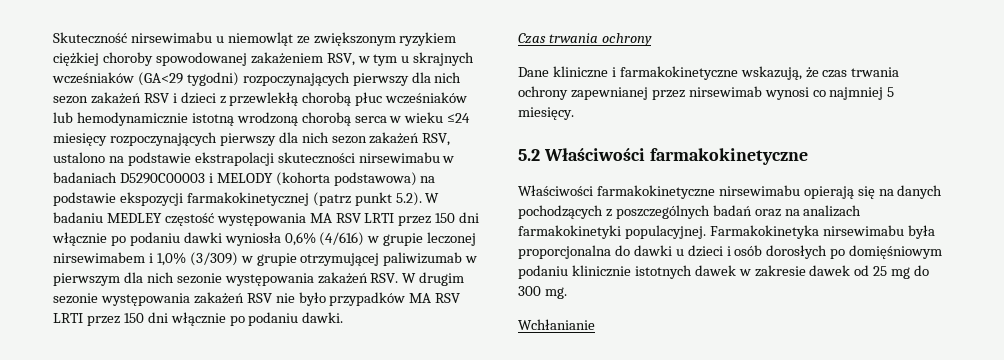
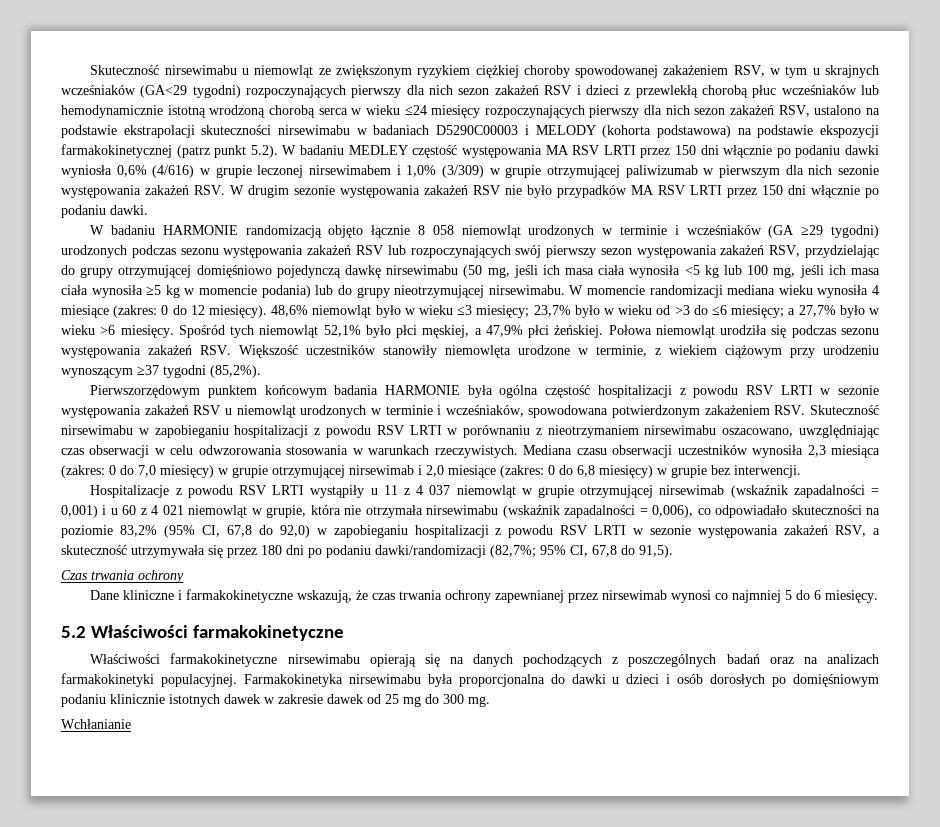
+ W badaniu HARMONIE randomizacją objęto łącznie 8 058 niemowląt urodzonych w terminie i wcześniaków (GA ≥29 tygodni) urodzonych podczas sezonu występowania zakażeń RSV lub rozpoczynających swój pierwszy sezon występowania zakażeń RSV, przydzielając do grupy otrzymującej domięśniowo pojedynczą dawkę nirsewimabu (50 mg, jeśli ich masa ciała wynosiła <5 kg lub 100 mg, jeśli ich masa ciała wynosiła ≥5 kg w momencie podania) lub do grupy nieotrzymującej nirsewimabu. W momencie randomizacji mediana wieku wynosiła 4 miesiące (zakres: 0 do 12 miesięcy). 48,6% niemowląt było w wieku ≤3 miesięcy; 23,7% było w wieku od >3 do ≤6 miesięcy; a 27,7% było w wieku >6 miesięcy. Spośród tych niemowląt 52,1% było płci męskiej, a 47,9% płci żeńskiej. Połowa niemowląt urodziła się podczas sezonu występowania zakażeń RSV. Większość uczestników stanowiły niemowlęta urodzone w terminie, z wiekiem ciążowym przy urodzeniu wynoszącym ≥37 tygodni (85,2%).
+ Pierwszorzędowym punktem końcowym badania HARMONIE była ogólna częstość hospitalizacji z powodu RSV LRTI w sezonie występowania zakażeń RSV u niemowląt urodzonych w terminie i wcześniaków, spowodowana potwierdzonym zakażeniem RSV. Skuteczność nirsewimabu w zapobieganiu hospitalizacji z powodu RSV LRTI w porównaniu z nieotrzymaniem nirsewimabu oszacowano, uwzględniając czas obserwacji w celu odwzorowania stosowania w warunkach rzeczywistych. Mediana czasu obserwacji uczestników wynosiła 2,3 miesiąca (zakres: 0 do 7,0 miesięcy) w grupie otrzymującej nirsewimab i 2,0 miesiące (zakres: 0 do 6,8 miesięcy) w grupie bez interwencji.
+ Hospitalizacje z powodu RSV LRTI wystąpiły u 11 z 4 037 niemowląt w grupie otrzymującej nirsewimab (wskaźnik zapadalności = 0,001) i u 60 z 4 021 niemowląt w grupie, która nie otrzymała nirsewimabu (wskaźnik zapadalności = 0,006), co odpowiadało skuteczności na poziomie 83,2% (95% CI, 67,8 do 92,0) w zapobieganiu hospitalizacji z powodu RSV LRTI w sezonie występowania zakażeń RSV, a skuteczność utrzymywała się przez 180 dni po podaniu dawki/randomizacji (82,7%; 95% CI, 67,8 do 91,5).
- Dane kliniczne i farmakokinetyczne wskazują, że czas trwania ochrony zapewnianej przez nirsewimab wynosi co najmniej 5 miesięcy.
+ Dane kliniczne i farmakokinetyczne wskazują, że czas trwania ochrony zapewnianej przez nirsewimab wynosi co najmniej 5 do 6 miesięcy.

